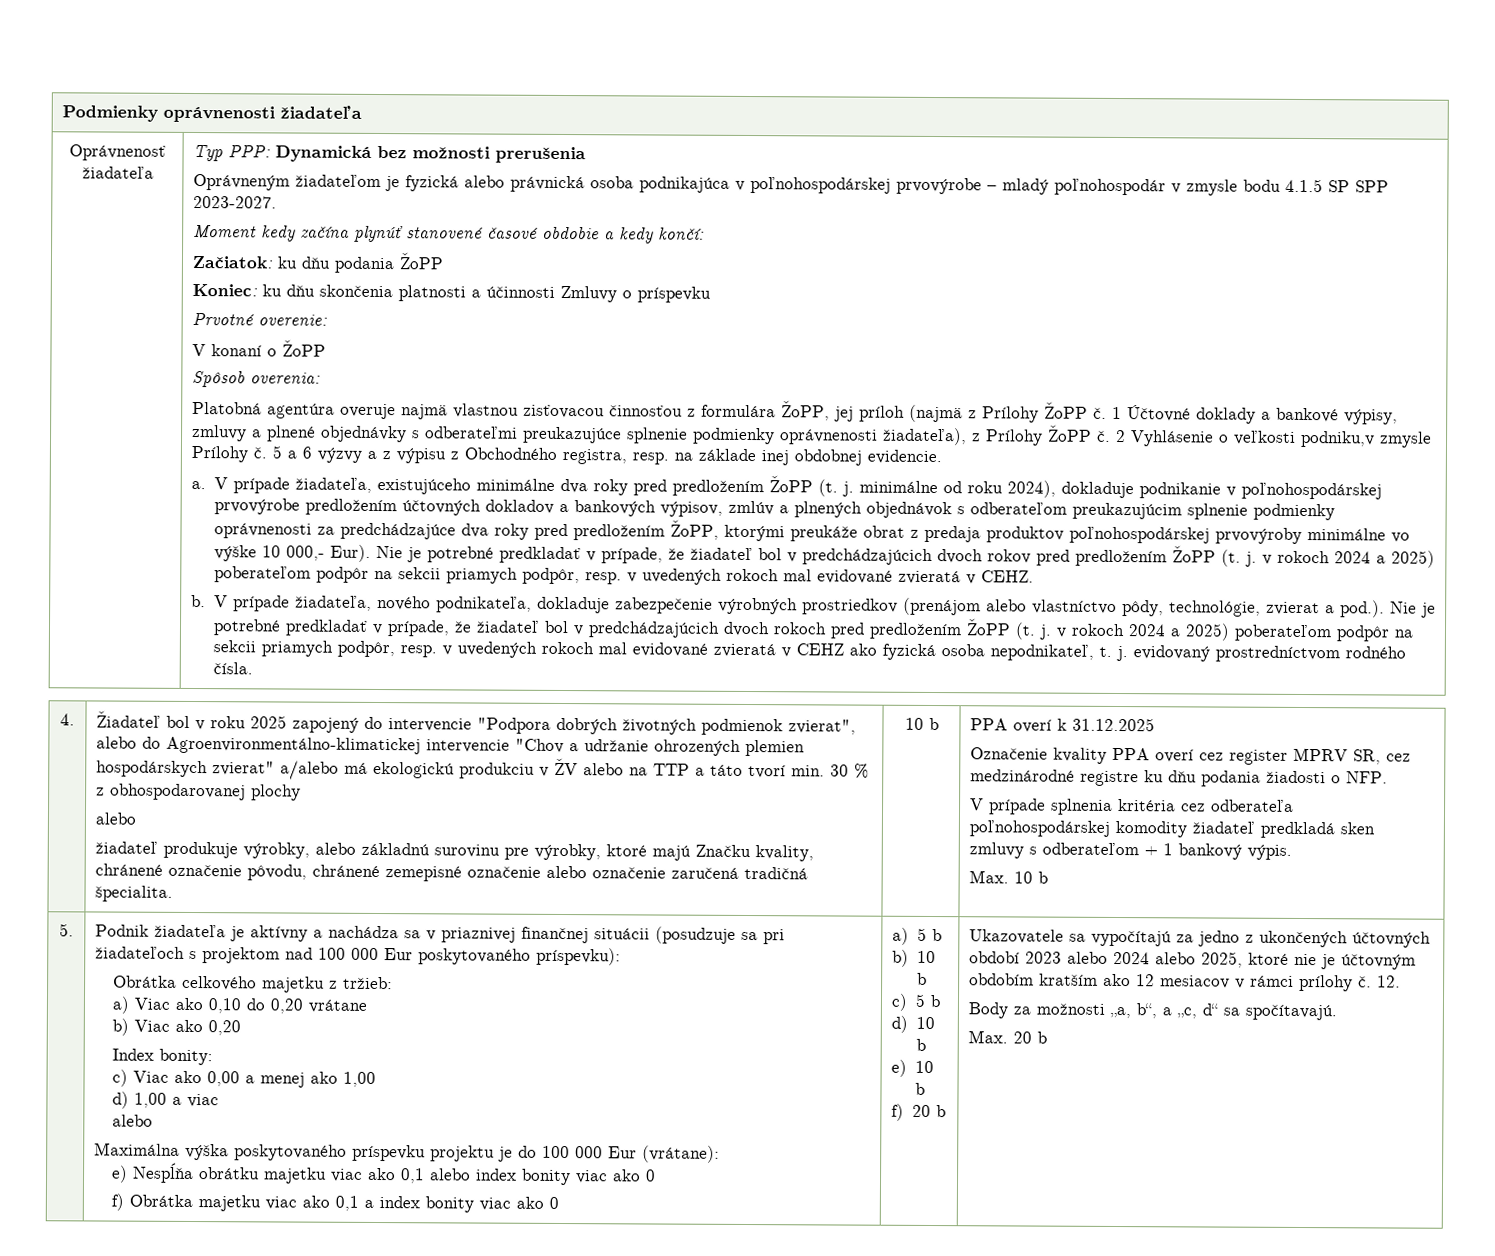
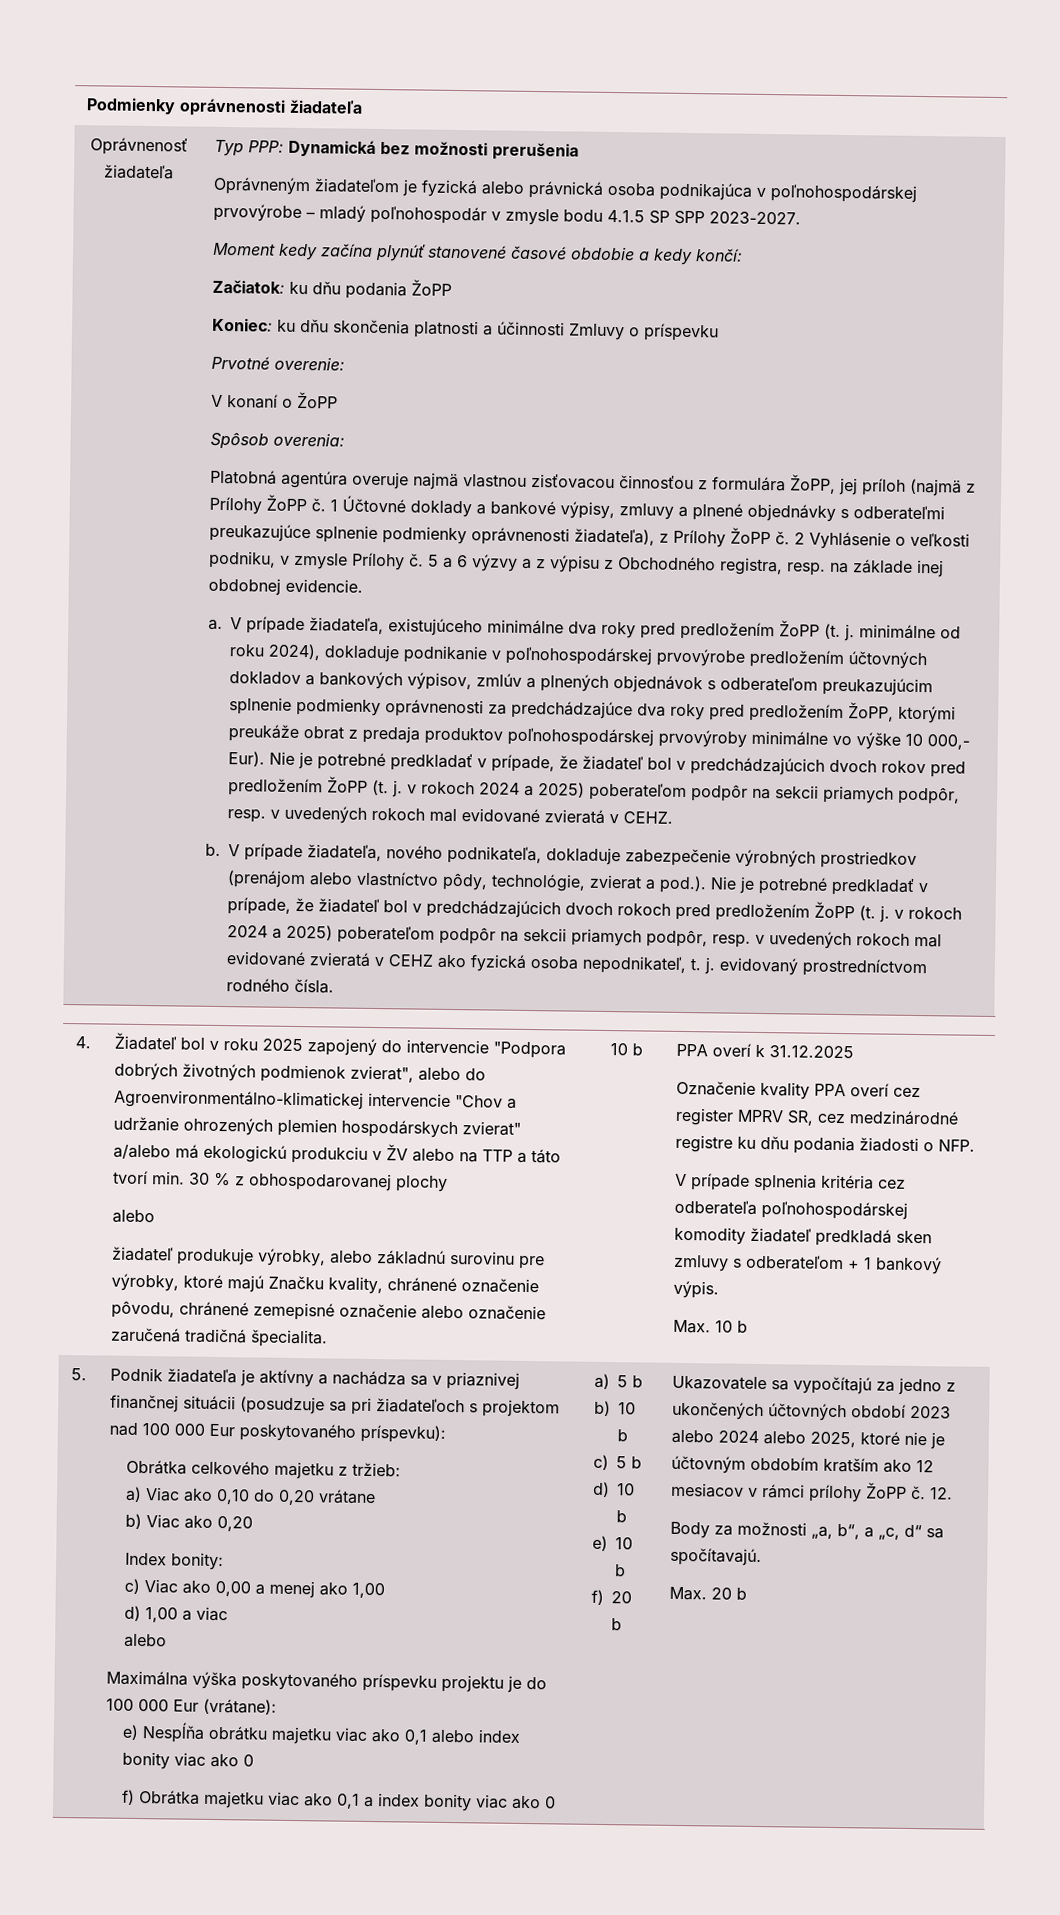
- 2 Vyhlásenie o veľkosti podniku,v zmysle Prílohy č.
+ 2 Vyhlásenie o veľkosti podniku, v zmysle Prílohy č.
- Ukazovatele sa vypočítajú za jedno z ukončených účtovných období 2023 alebo 2024 alebo 2025, ktoré nie je účtovným obdobím kratším ako 12 mesiacov v rámci prílohy č.
+ Ukazovatele sa vypočítajú za jedno z ukončených účtovných období 2023 alebo 2024 alebo 2025, ktoré nie je účtovným obdobím kratším ako 12 mesiacov v rámci prílohy ŽoPP č.

